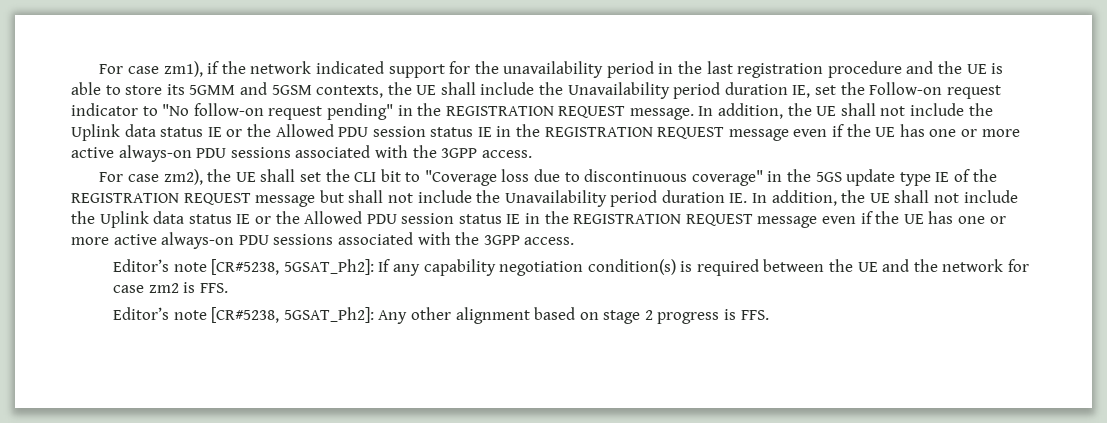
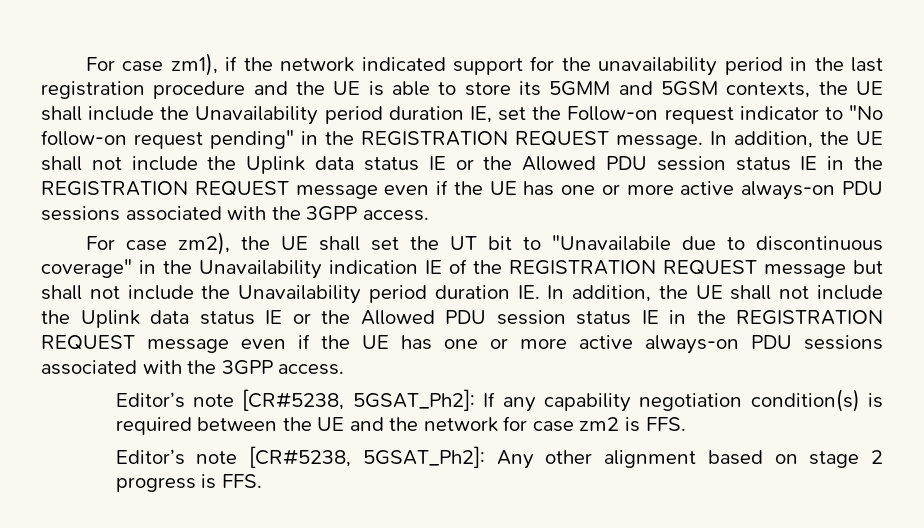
- For case zm2), the UE shall set the CLI bit to "Coverage loss due to discontinuous coverage" in the 5GS update type IE of the REGISTRATION REQUEST message but shall not include the Unavailability period duration IE. In addition, the UE shall not include the Uplink data status IE or the Allowed PDU session status IE in the REGISTRATION REQUEST message even if the UE has one or more active always-on PDU sessions associated with the 3GPP access.
+ For case zm2), the UE shall set the UT bit to "Unavailabile due to discontinuous coverage" in the Unavailability indication IE of the REGISTRATION REQUEST message but shall not include the Unavailability period duration IE. In addition, the UE shall not include the Uplink data status IE or the Allowed PDU session status IE in the REGISTRATION REQUEST message even if the UE has one or more active always-on PDU sessions associated with the 3GPP access.

